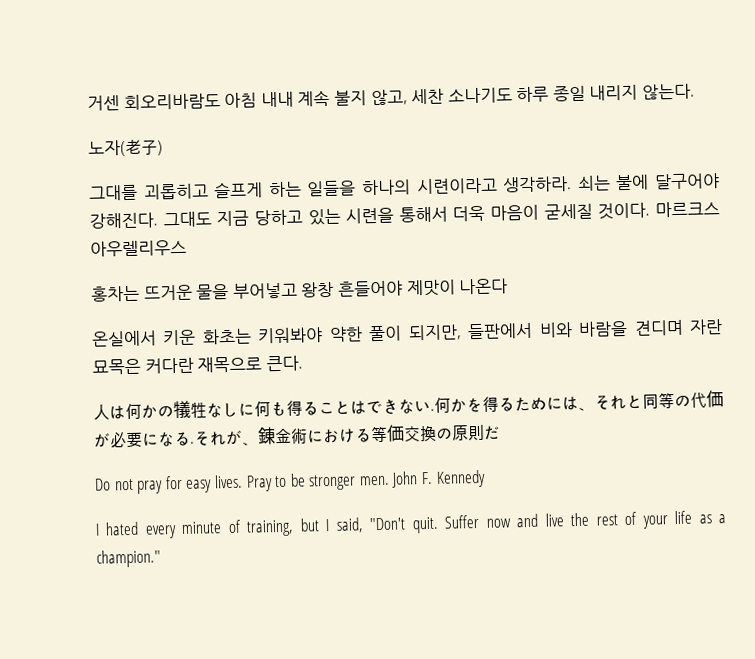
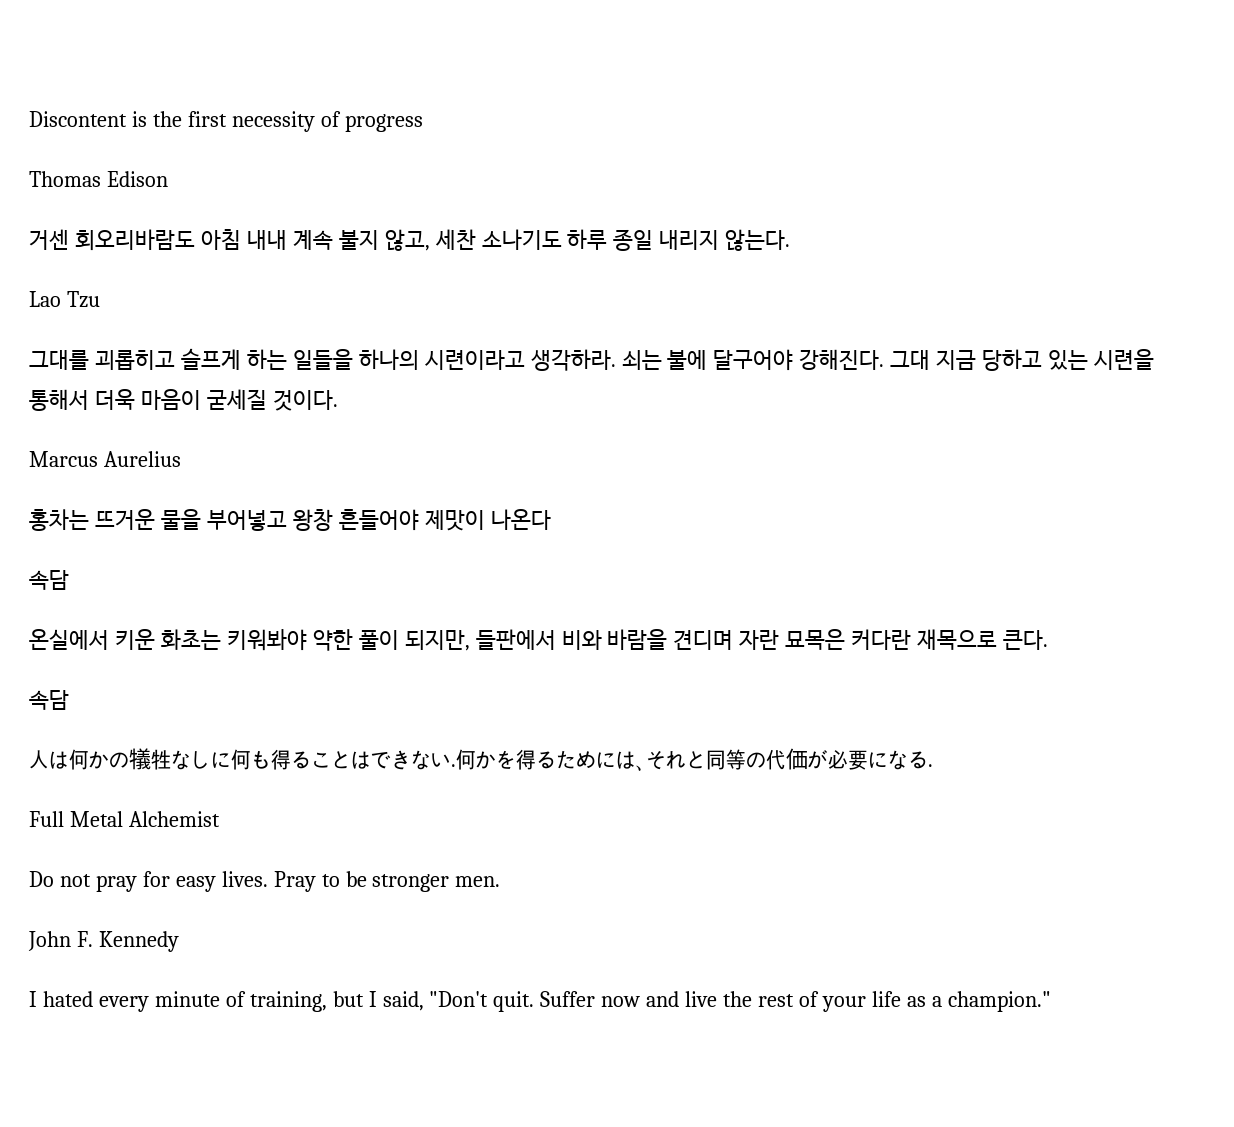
+ Discontent is the first necessity of progress
+ Thomas Edison
- 노자(老子)
+ Lao Tzu
- 그대도 지금 당하고 있는 시련을 통해서 더욱 마음이 굳세질 것이다. 마르크스 아우렐리우스
+ 그대 지금 당하고 있는 시련을 통해서 더욱 마음이 굳세질 것이다.
+ Marcus Aurelius
  홍차는 뜨거운 물을 부어넣고 왕창 흔들어야 제맛이 나온다
+ 속담
  온실에서 키운 화초는 키워봐야 약한 풀이 되지만, 들판에서 비와 바람을 견디며 자란 묘목은 커다란 재목으로 큰다.
+ 속담
- 何かを得るためには、それと同等の代価が必要になる.それが、錬金術における等価交換の原則だ
+ 何かを得るためには、それと同等の代価が必要になる.
+ Full Metal Alchemist
- Pray to be stronger men. John F. Kennedy
+ Pray to be stronger men.
+ John F. Kennedy

